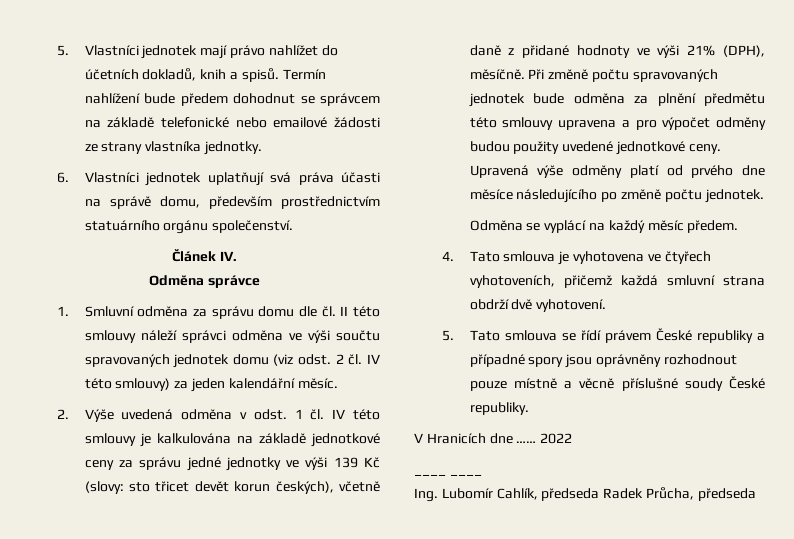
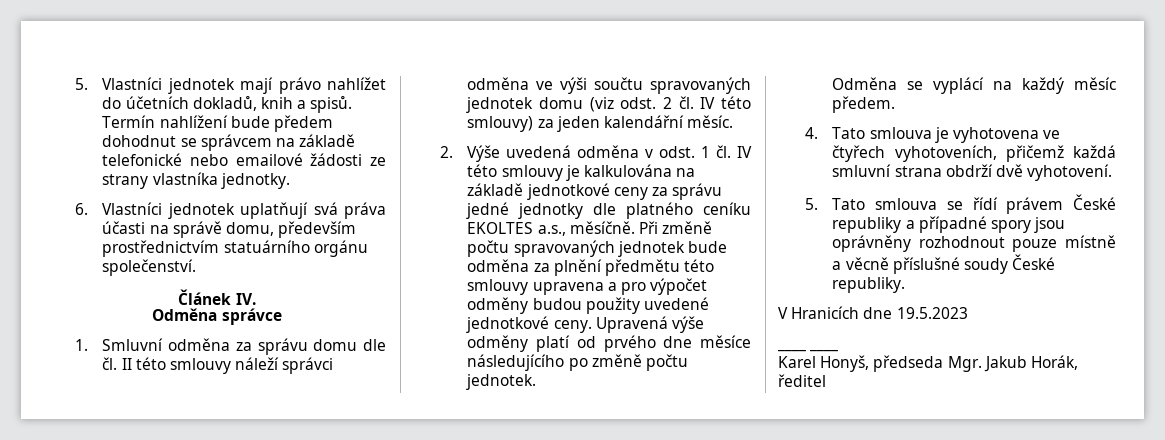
- 2. Výše uvedená odměna v odst. 1 čl. IV této smlouvy je kalkulována na základě jednotkové ceny za správu jedné jednotky ve výši 139 Kč (slovy: sto třicet devět korun českých), včetně daně z přidané hodnoty ve výši 21% (DPH), měsíčně.
+ 2. Výše uvedená odměna v odst. 1 čl. IV této smlouvy je kalkulována na základě jednotkové ceny za správu jedné jednotky dle platného ceníku EKOLTES a.s., měsíčně.
- V Hranicích dne …… 2022
+ V Hranicích dne 19.5.2023
- Ing. Lubomír Cahlík, předseda Radek Průcha, předseda
+ Karel Honyš, předseda Mgr. Jakub Horák, ředitel

